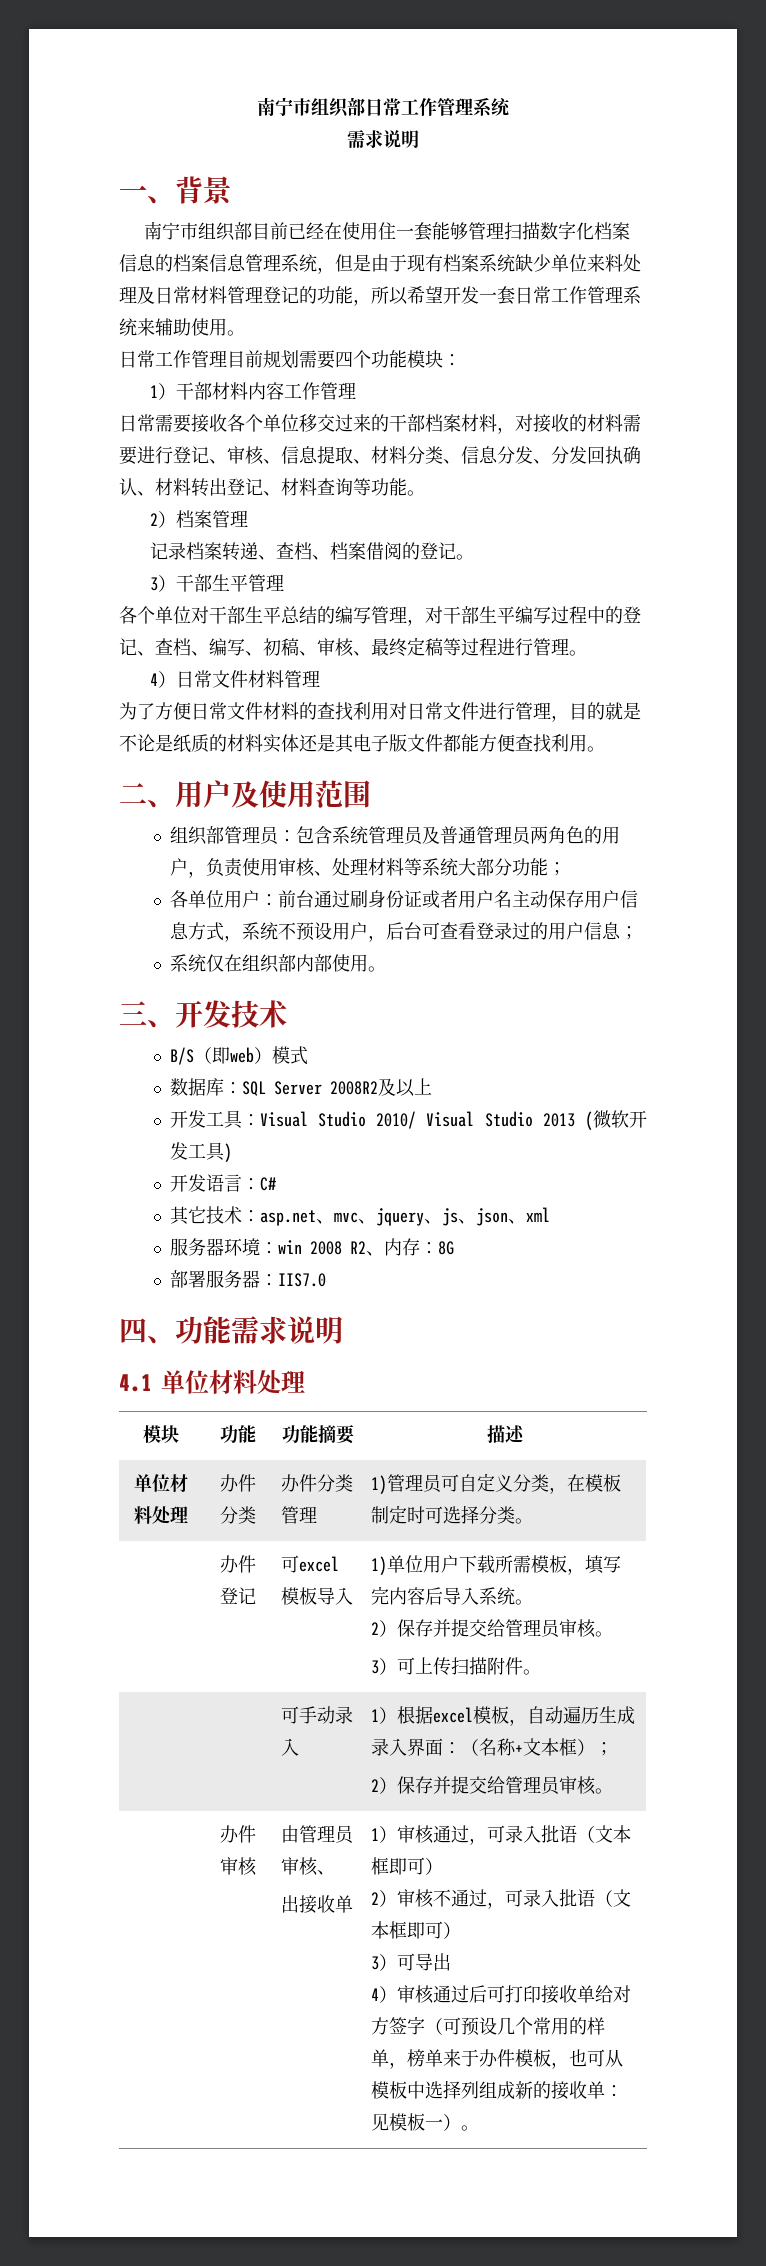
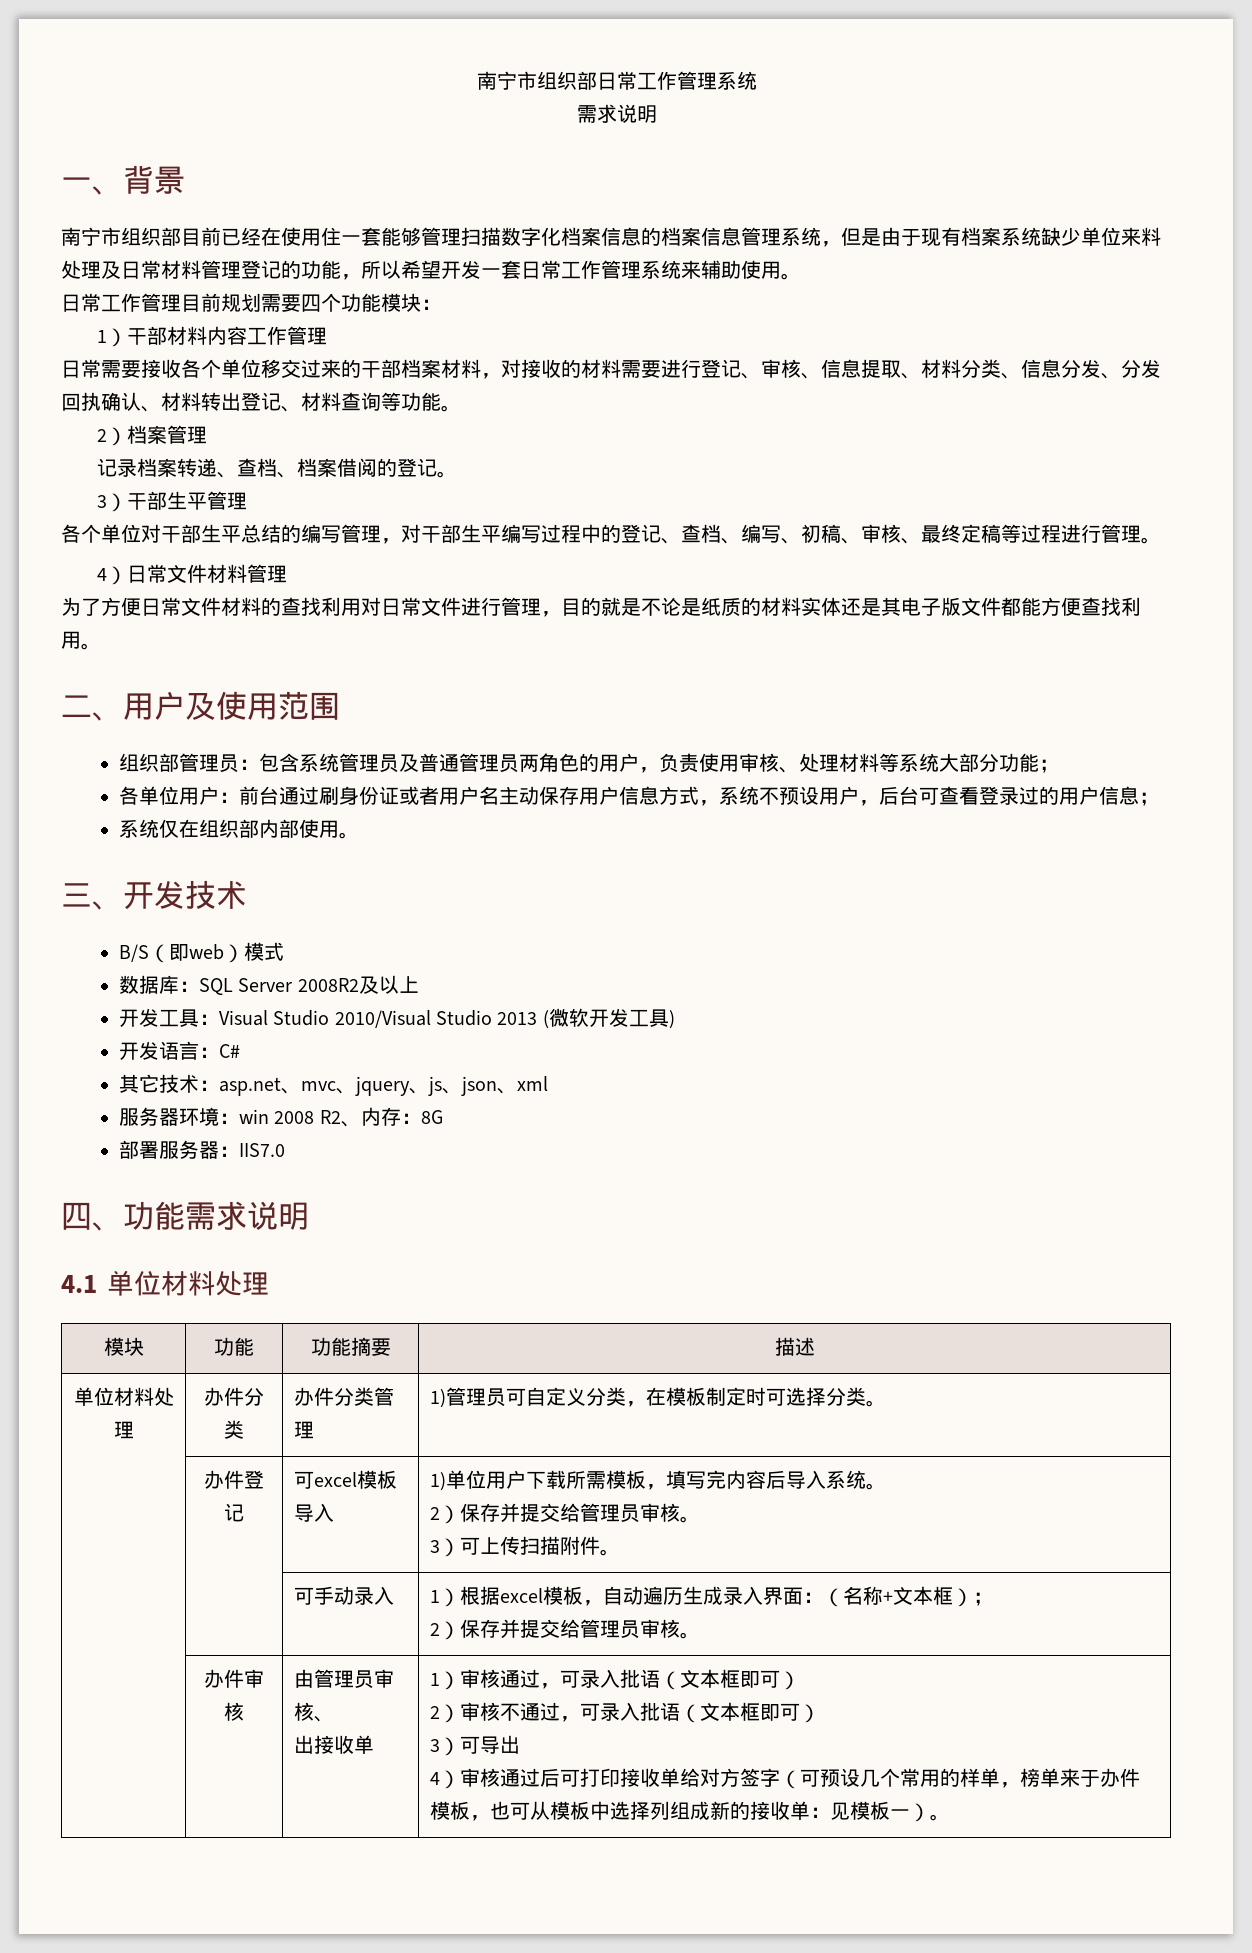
- 开发工具：Visual Studio 2010/ Visual Studio 2013 (微软开发工具)
+ 开发工具：Visual Studio 2010/Visual Studio 2013 (微软开发工具)

